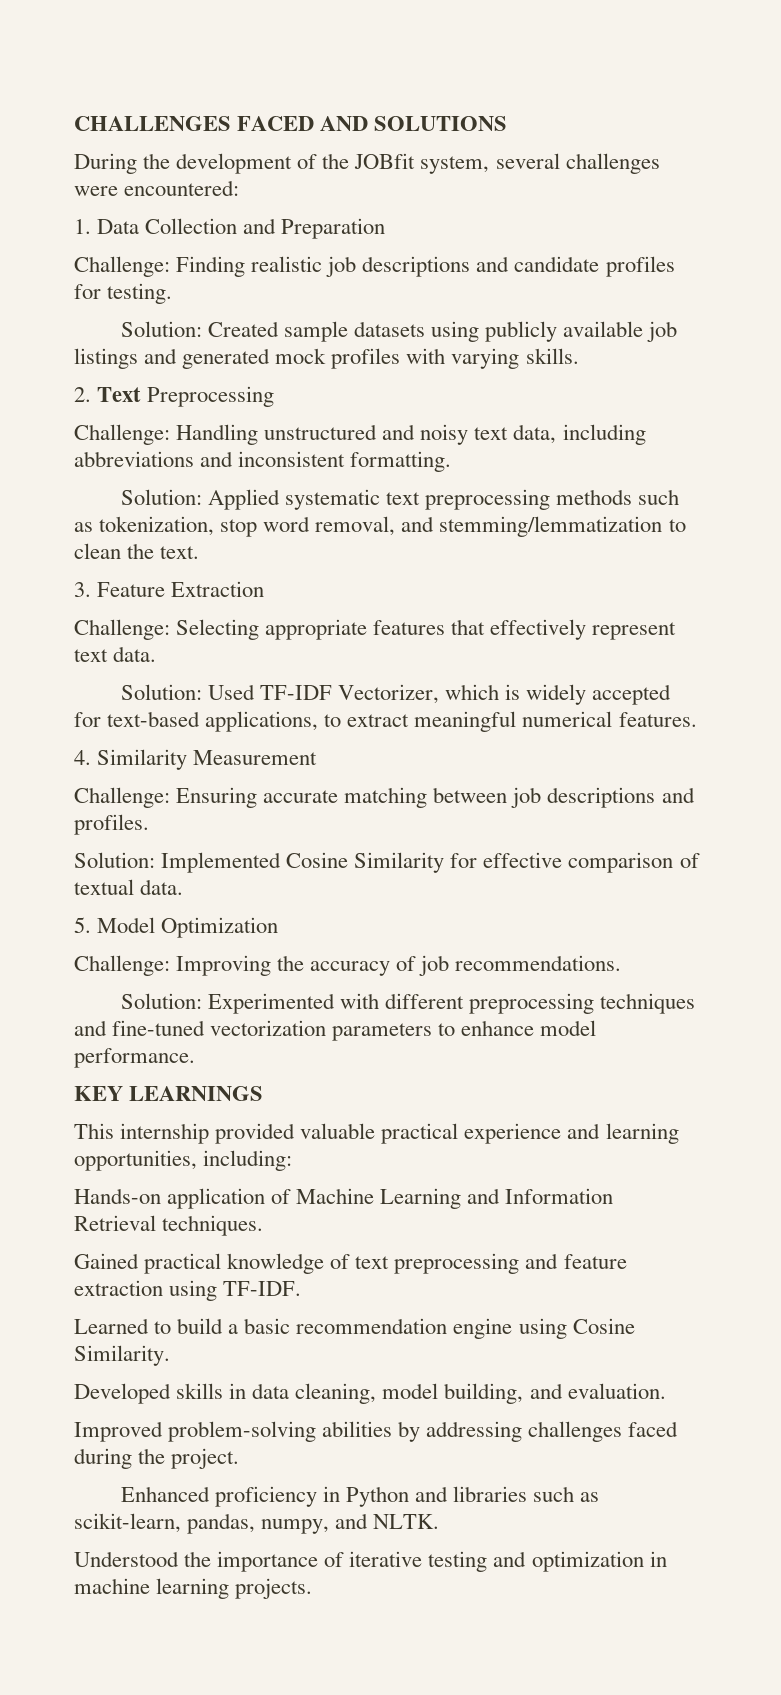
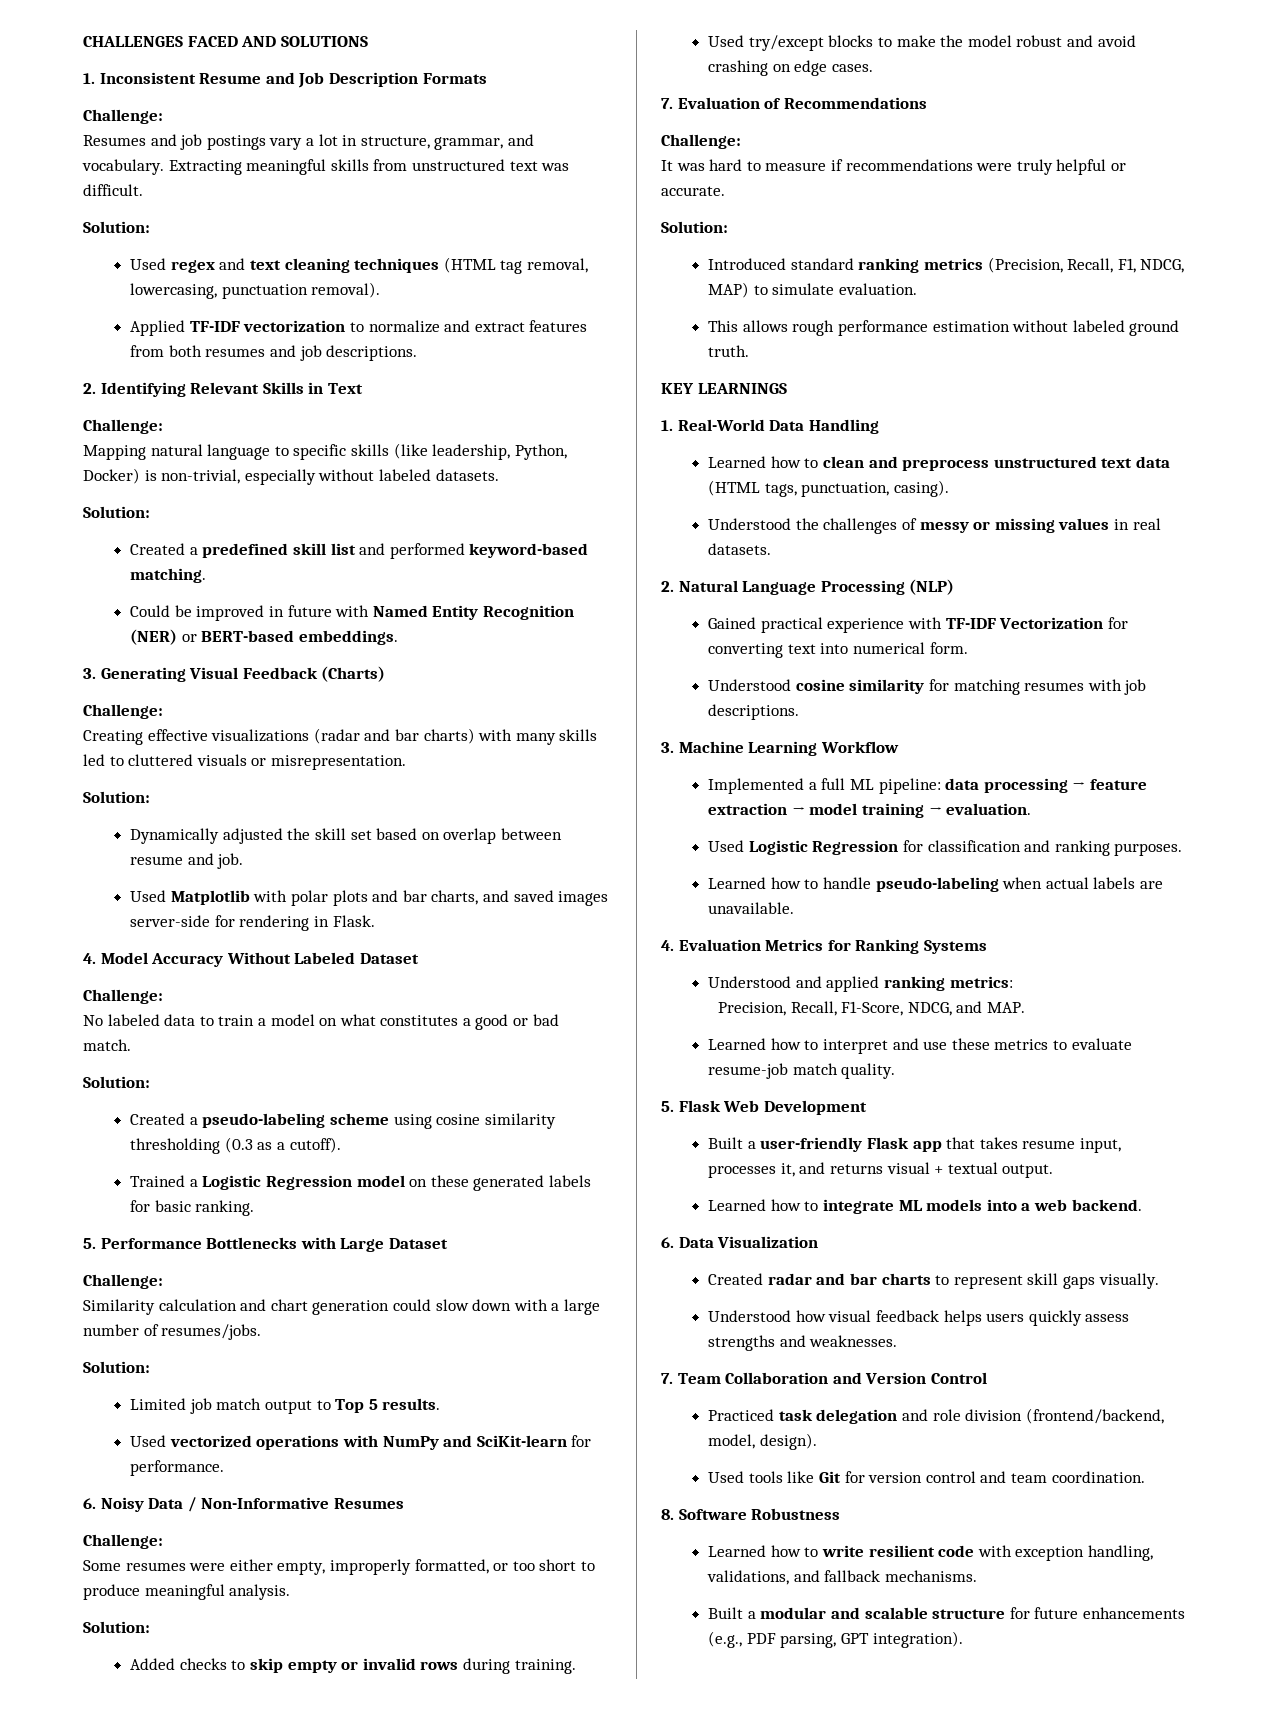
- During the development of the JOBfit system, several challenges were encountered:
- 1. Data Collection and Preparation
- Challenge: Finding realistic job descriptions and candidate profiles for testing.
- Solution: Created sample datasets using publicly available job listings and generated mock profiles with varying skills.
- 2. Text Preprocessing
- Challenge: Handling unstructured and noisy text data, including abbreviations and inconsistent formatting.
- Solution: Applied systematic text preprocessing methods such as tokenization, stop word removal, and stemming/lemmatization to clean the text.
- 3. Feature Extraction
- Challenge: Selecting appropriate features that effectively represent text data.
- Solution: Used TF-IDF Vectorizer, which is widely accepted for text-based applications, to extract meaningful numerical features.
- 4. Similarity Measurement
- Challenge: Ensuring accurate matching between job descriptions and profiles.
- Solution: Implemented Cosine Similarity for effective comparison of textual data.
- 5. Model Optimization
- Challenge: Improving the accuracy of job recommendations.
- Solution: Experimented with different preprocessing techniques and fine-tuned vectorization parameters to enhance model performance.
+ 1. Inconsistent Resume and Job Description Formats
+ Challenge:
+ Resumes and job postings vary a lot in structure, grammar, and vocabulary. Extracting meaningful skills from unstructured text was difficult.
+ Solution:
+ Used regex and text cleaning techniques (HTML tag removal, lowercasing, punctuation removal).
+ Applied TF-IDF vectorization to normalize and extract features from both resumes and job descriptions.
+ 2. Identifying Relevant Skills in Text
+ Challenge:
+ Mapping natural language to specific skills (like leadership, Python, Docker) is non-trivial, especially without labeled datasets.
+ Solution:
+ Created a predefined skill list and performed keyword-based matching.
+ Could be improved in future with Named Entity Recognition (NER) or BERT-based embeddings.
+ 3. Generating Visual Feedback (Charts)
+ Challenge:
+ Creating effective visualizations (radar and bar charts) with many skills led to cluttered visuals or misrepresentation.
+ Solution:
+ Dynamically adjusted the skill set based on overlap between resume and job.
+ Used Matplotlib with polar plots and bar charts, and saved images server-side for rendering in Flask.
+ 4. Model Accuracy Without Labeled Dataset
+ Challenge:
+ No labeled data to train a model on what constitutes a good or bad match.
+ Solution:
+ Created a pseudo-labeling scheme using cosine similarity thresholding (0.3 as a cutoff).
+ Trained a Logistic Regression model on these generated labels for basic ranking.
+ 5. Performance Bottlenecks with Large Dataset
+ Challenge:
+ Similarity calculation and chart generation could slow down with a large number of resumes/jobs.
+ Solution:
+ Limited job match output to Top 5 results.
+ Used vectorized operations with NumPy and SciKit-learn for performance.
+ 6. Noisy Data / Non-Informative Resumes
+ Challenge:
+ Some resumes were either empty, improperly formatted, or too short to produce meaningful analysis.
+ Solution:
+ Added checks to skip empty or invalid rows during training.
+ Used try/except blocks to make the model robust and avoid crashing on edge cases.
+ 7. Evaluation of Recommendations
+ Challenge:
+ It was hard to measure if recommendations were truly helpful or accurate.
+ Solution:
+ Introduced standard ranking metrics (Precision, Recall, F1, NDCG, MAP) to simulate evaluation.
+ This allows rough performance estimation without labeled ground truth.
  KEY LEARNINGS
- This internship provided valuable practical experience and learning opportunities, including:
- Hands-on application of Machine Learning and Information Retrieval techniques.
- Gained practical knowledge of text preprocessing and feature extraction using TF-IDF.
- Learned to build a basic recommendation engine using Cosine Similarity.
- Developed skills in data cleaning, model building, and evaluation.
- Improved problem-solving abilities by addressing challenges faced during the project.
- Enhanced proficiency in Python and libraries such as scikit-learn, pandas, numpy, and NLTK.
- Understood the importance of iterative testing and optimization in machine learning projects.
+ 1. Real-World Data Handling
+ Learned how to clean and preprocess unstructured text data (HTML tags, punctuation, casing).
+ Understood the challenges of messy or missing values in real datasets.
+ 2. Natural Language Processing (NLP)
+ Gained practical experience with TF-IDF Vectorization for converting text into numerical form.
+ Understood cosine similarity for matching resumes with job descriptions.
+ 3. Machine Learning Workflow
+ Implemented a full ML pipeline: data processing → feature extraction → model training → evaluation.
+ Used Logistic Regression for classification and ranking purposes.
+ Learned how to handle pseudo-labeling when actual labels are unavailable.
+ 4. Evaluation Metrics for Ranking Systems
+ Understood and applied ranking metrics:
+ Precision, Recall, F1-Score, NDCG, and MAP.
+ Learned how to interpret and use these metrics to evaluate resume-job match quality.
+ 5. Flask Web Development
+ Built a user-friendly Flask app that takes resume input, processes it, and returns visual + textual output.
+ Learned how to integrate ML models into a web backend.
+ 6. Data Visualization
+ Created radar and bar charts to represent skill gaps visually.
+ Understood how visual feedback helps users quickly assess strengths and weaknesses.
+ 7. Team Collaboration and Version Control
+ Practiced task delegation and role division (frontend/backend, model, design).
+ Used tools like Git for version control and team coordination.
+ 8. Software Robustness
+ Learned how to write resilient code with exception handling, validations, and fallback mechanisms.
+ Built a modular and scalable structure for future enhancements (e.g., PDF parsing, GPT integration).

